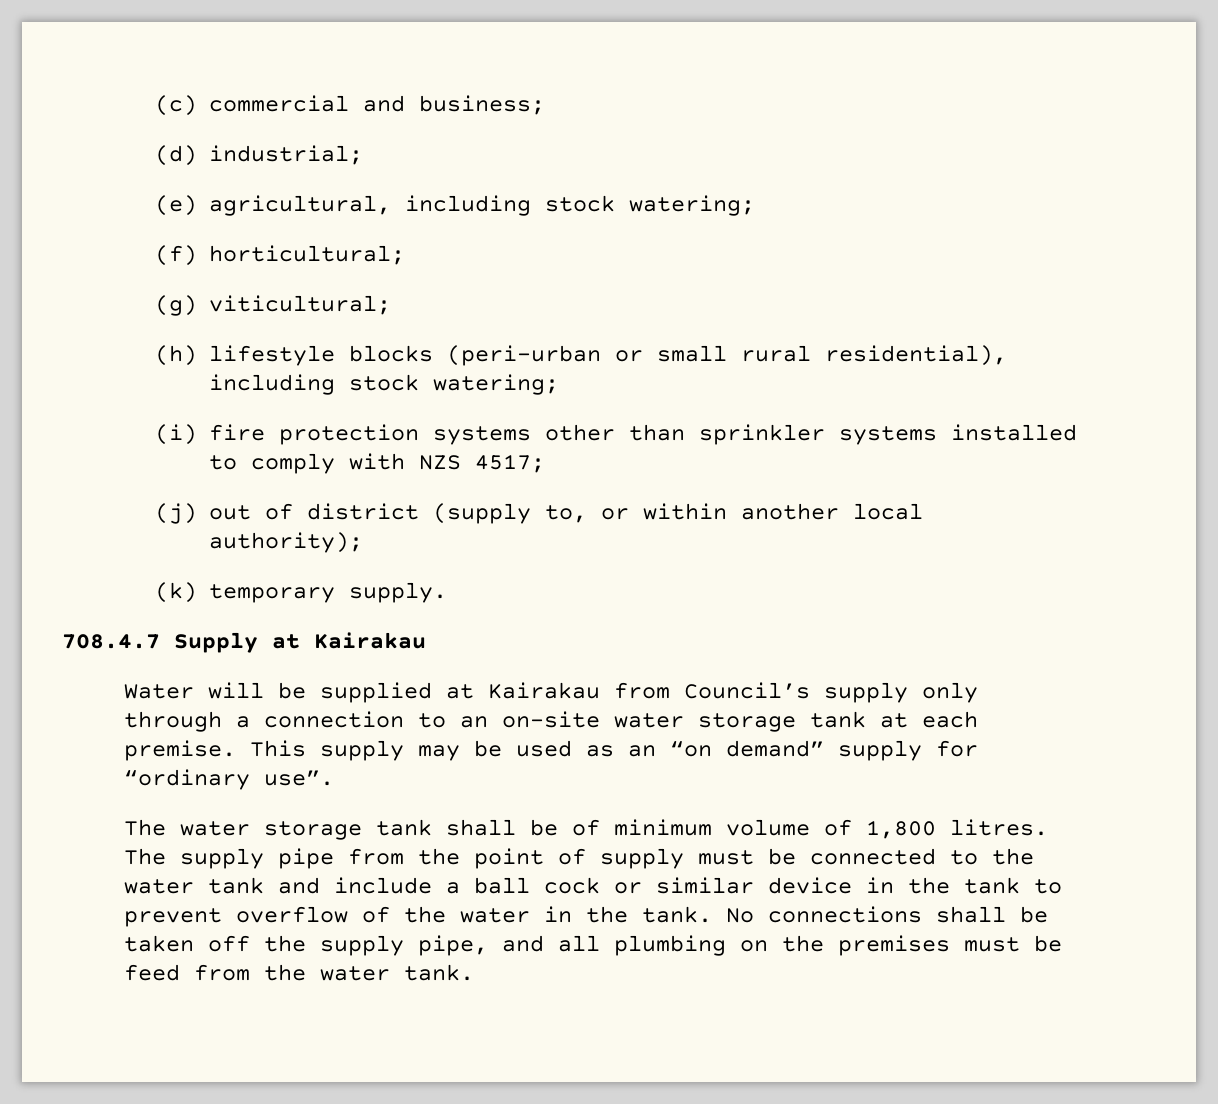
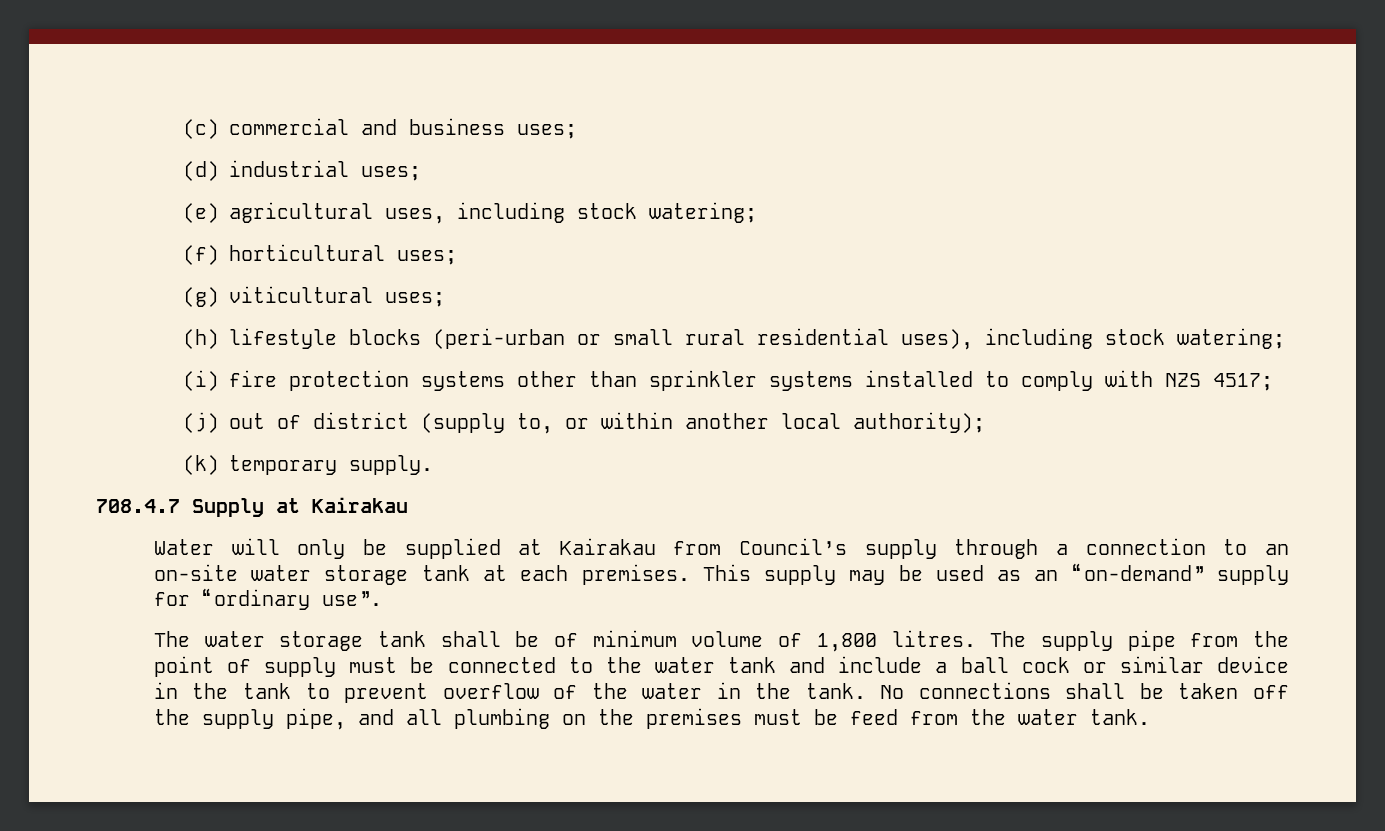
- (c) commercial and business;
+ (c) commercial and business uses;
- (d) industrial;
+ (d) industrial uses;
- (e) agricultural, including stock watering;
+ (e) agricultural uses, including stock watering;
- (f) horticultural;
+ (f) horticultural uses;
- (g) viticultural;
+ (g) viticultural uses;
- (h) lifestyle blocks (peri-urban or small rural residential), including stock watering;
+ (h) lifestyle blocks (peri-urban or small rural residential uses), including stock watering;
- Water will be supplied at Kairakau from Council’s supply only through a connection to an on-site water storage tank at each premise.
+ Water will only be supplied at Kairakau from Council’s supply through a connection to an on-site water storage tank at each premises.
- This supply may be used as an “on demand” supply for “ordinary use”.
+ This supply may be used as an “on-demand” supply for “ordinary use”.

